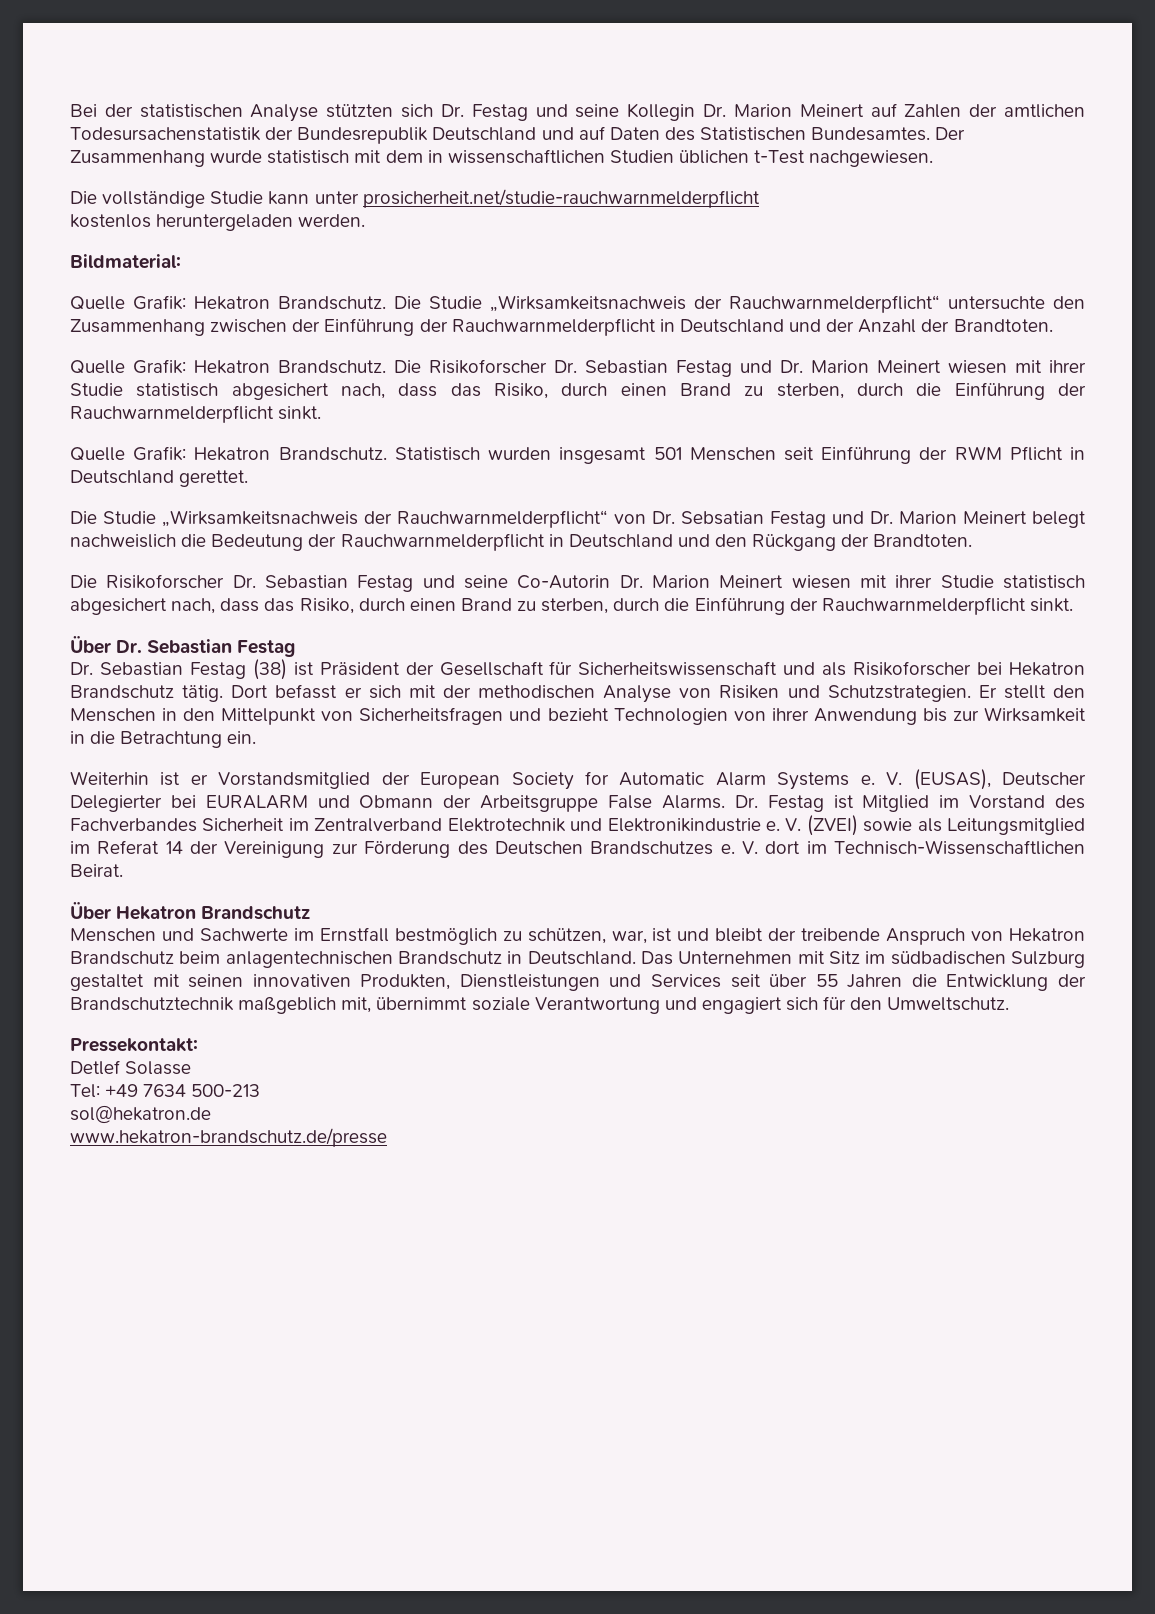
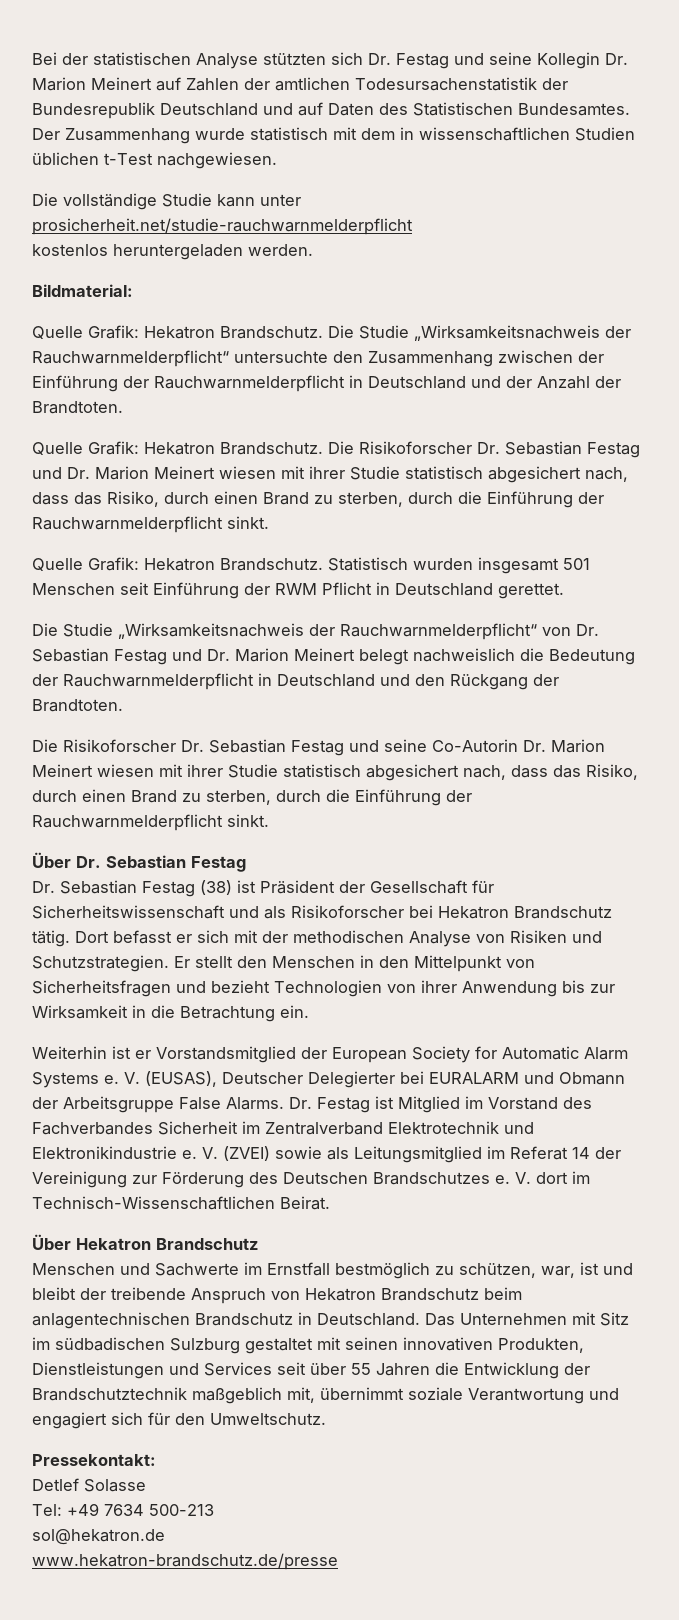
- Die Studie „Wirksamkeitsnachweis der Rauchwarnmelderpflicht“ von Dr. Sebsatian Festag und Dr. Marion Meinert belegt nachweislich die Bedeutung der Rauchwarnmelderpflicht in Deutschland und den Rückgang der Brandtoten.
+ Die Studie „Wirksamkeitsnachweis der Rauchwarnmelderpflicht“ von Dr. Sebastian Festag und Dr. Marion Meinert belegt nachweislich die Bedeutung der Rauchwarnmelderpflicht in Deutschland und den Rückgang der Brandtoten.

